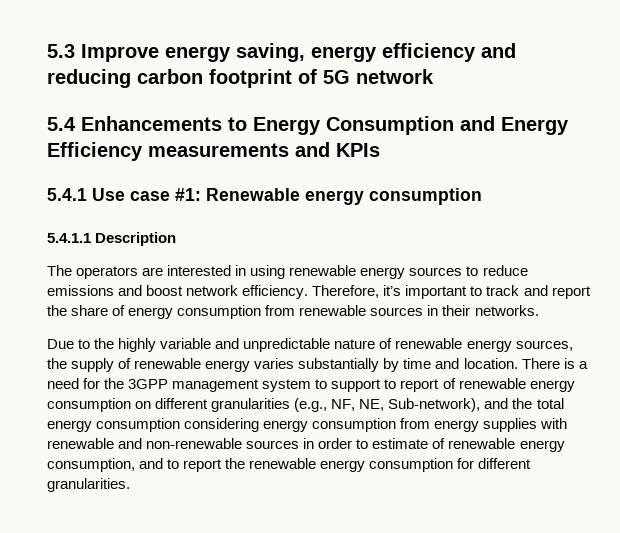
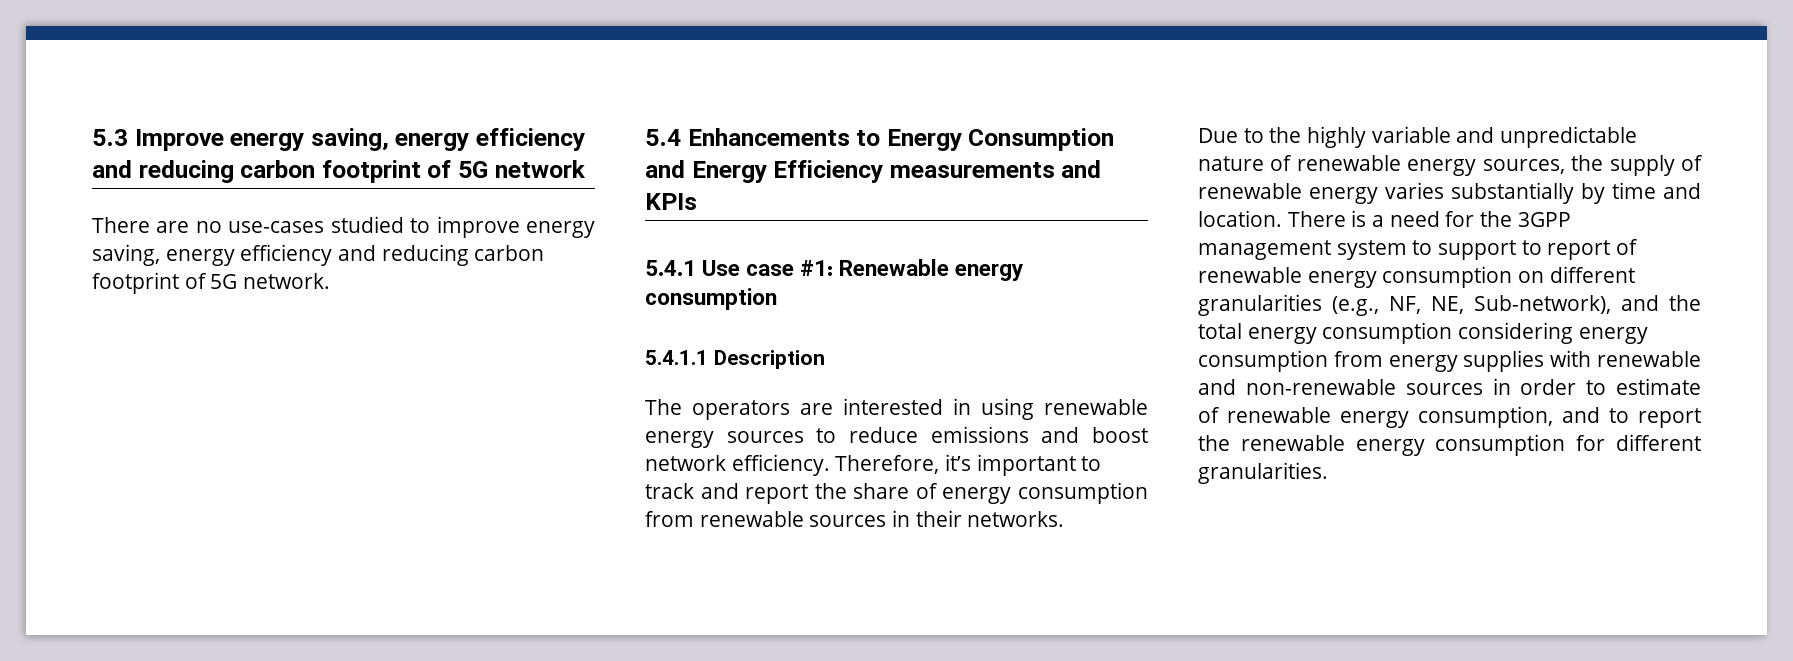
+ There are no use-cases studied to improve energy saving, energy efficiency and reducing carbon footprint of 5G network.

